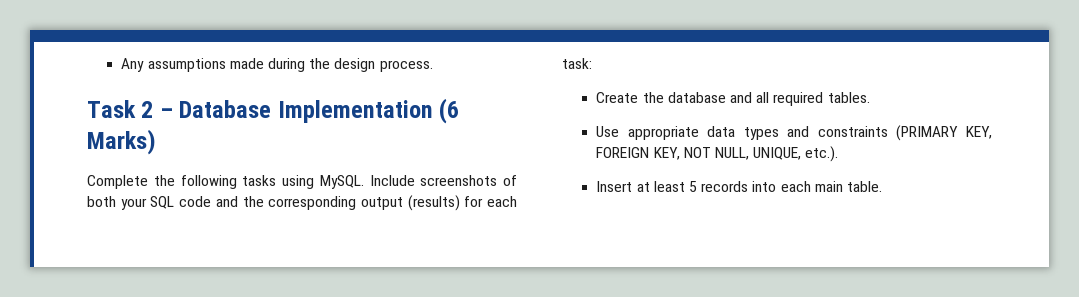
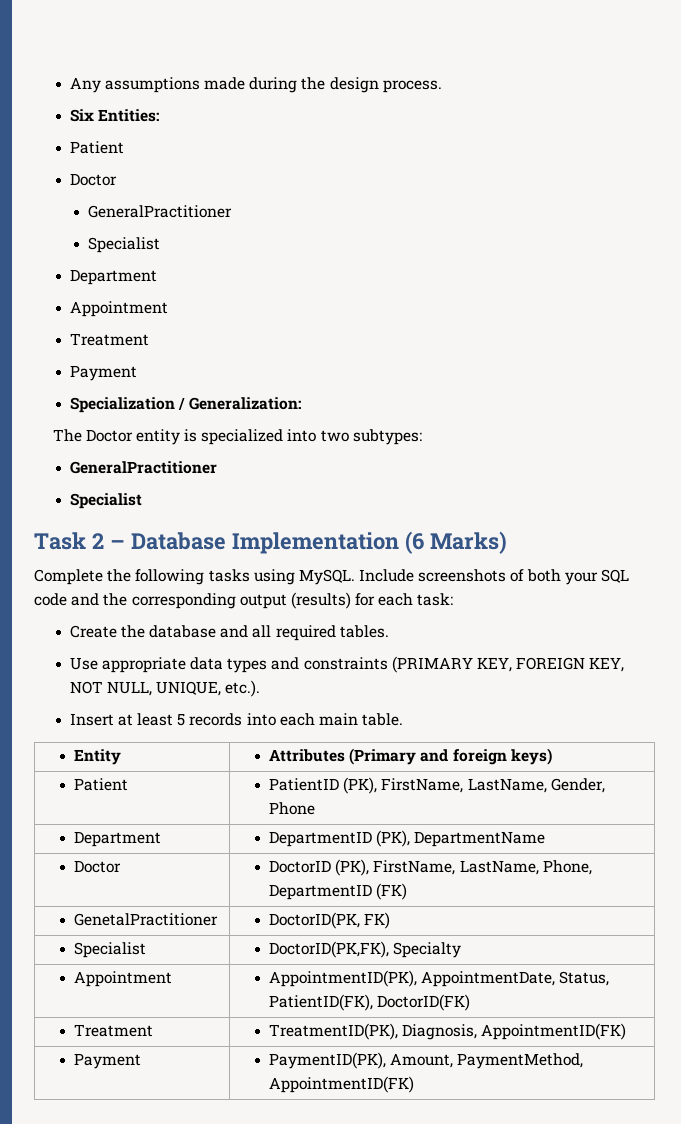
+ Six Entities:
+ Patient
+ Doctor
+ GeneralPractitioner
+ Specialist
+ Department
+ Appointment
+ Treatment
+ Payment
+ Specialization / Generalization:
+ The Doctor entity is specialized into two subtypes:
+ GeneralPractitioner
+ Specialist
+ Entity | Attributes (Primary and foreign keys)
+ Patient | PatientID (PK), FirstName, LastName, Gender, Phone
+ Department | DepartmentID (PK), DepartmentName
+ Doctor | DoctorID (PK), FirstName, LastName, Phone, DepartmentID (FK)
+ GenetalPractitioner | DoctorID(PK, FK)
+ Specialist | DoctorID(PK,FK), Specialty
+ Appointment | AppointmentID(PK), AppointmentDate, Status, PatientID(FK), DoctorID(FK)
+ Treatment | TreatmentID(PK), Diagnosis, AppointmentID(FK)
+ Payment | PaymentID(PK), Amount, PaymentMethod, AppointmentID(FK)

